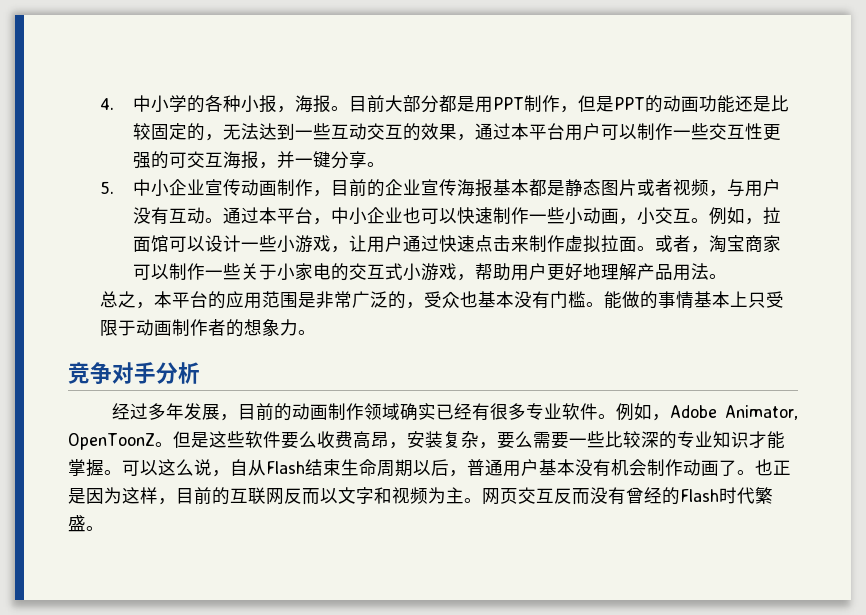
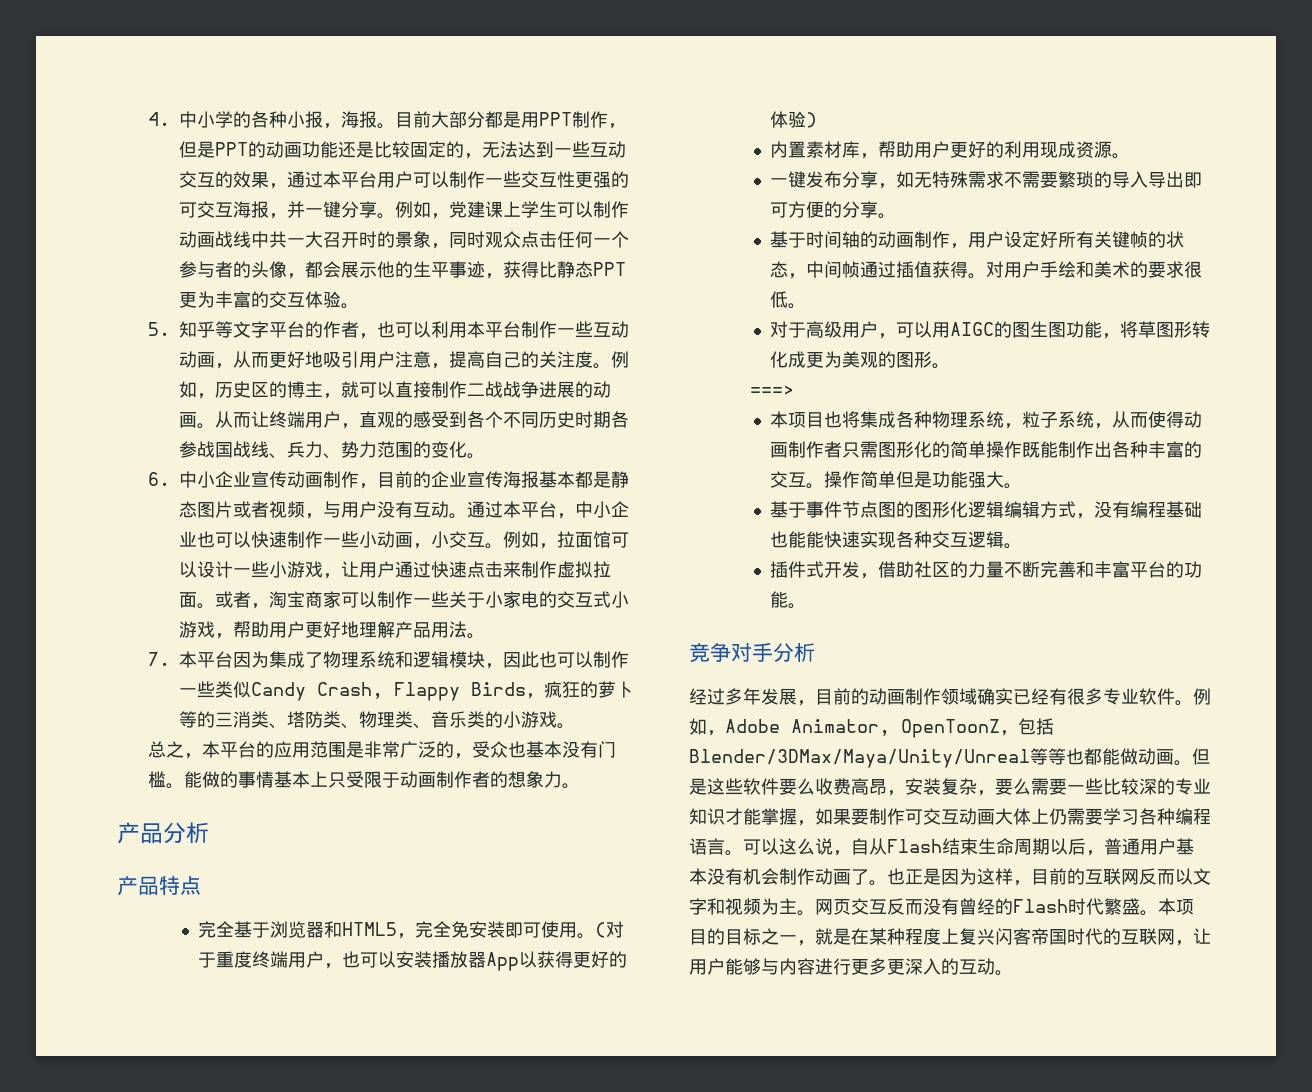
- 目前大部分都是用PPT制作，但是PPT的动画功能还是比较固定的，无法达到一些互动交互的效果，通过本平台用户可以制作一些交互性更强的可交互海报，并一键分享。
- 5.中小企业宣传动画制作，目前的企业宣传海报基本都是静态图片或者视频，与用户没有互动。
+ 目前大部分都是用PPT制作，但是PPT的动画功能还是比较固定的，无法达到一些互动交互的效果，通过本平台用户可以制作一些交互性更强的可交互海报，并一键分享。例如，党建课上学生可以制作动画战线中共一大召开时的景象，同时观众点击任何一个参与者的头像，都会展示他的生平事迹，获得比静态PPT更为丰富的交互体验。
+ 5.知乎等文字平台的作者，也可以利用本平台制作一些互动动画，从而更好地吸引用户注意，提高自己的关注度。例如，历史区的博主，就可以直接制作二战战争进展的动画。从而让终端用户，直观的感受到各个不同历史时期各参战国战线、兵力、势力范围的变化。
+ 6.中小企业宣传动画制作，目前的企业宣传海报基本都是静态图片或者视频，与用户没有互动。
+ 7.本平台因为集成了物理系统和逻辑模块，因此也可以制作一些类似Candy Crash, Flappy Birds，疯狂的萝卜等的三消类、塔防类、物理类、音乐类的小游戏。
+ 产品分析
+ 产品特点
+ 完全基于浏览器和HTML5，完全免安装即可使用。(对于重度终端用户，也可以安装播放器App以获得更好的体验)
+ 内置素材库，帮助用户更好的利用现成资源。
+ 一键发布分享，如无特殊需求不需要繁琐的导入导出即可方便的分享。
+ 基于时间轴的动画制作，用户设定好所有关键帧的状态，中间帧通过插值获得。对用户手绘和美术的要求很低。
+ 对于高级用户，可以用AIGC的图生图功能，将草图形转化成更为美观的图形。
+ ===>
+ 本项目也将集成各种物理系统，粒子系统，从而使得动画制作者只需图形化的简单操作既能制作出各种丰富的交互。操作简单但是功能强大。
+ 基于事件节点图的图形化逻辑编辑方式，没有编程基础也能能快速实现各种交互逻辑。
+ 插件式开发，借助社区的力量不断完善和丰富平台的功能。
- 例如，Adobe Animator, OpenToonZ。
+ 例如，Adobe Animator, OpenToonZ，包括Blender/3DMax/Maya/Unity/Unreal等等也都能做动画。
- 但是这些软件要么收费高昂，安装复杂，要么需要一些比较深的专业知识才能掌握。
+ 但是这些软件要么收费高昂，安装复杂，要么需要一些比较深的专业知识才能掌握，如果要制作可交互动画大体上仍需要学习各种编程语言。
+ 本项目的目标之一，就是在某种程度上复兴闪客帝国时代的互联网，让用户能够与内容进行更多更深入的互动。

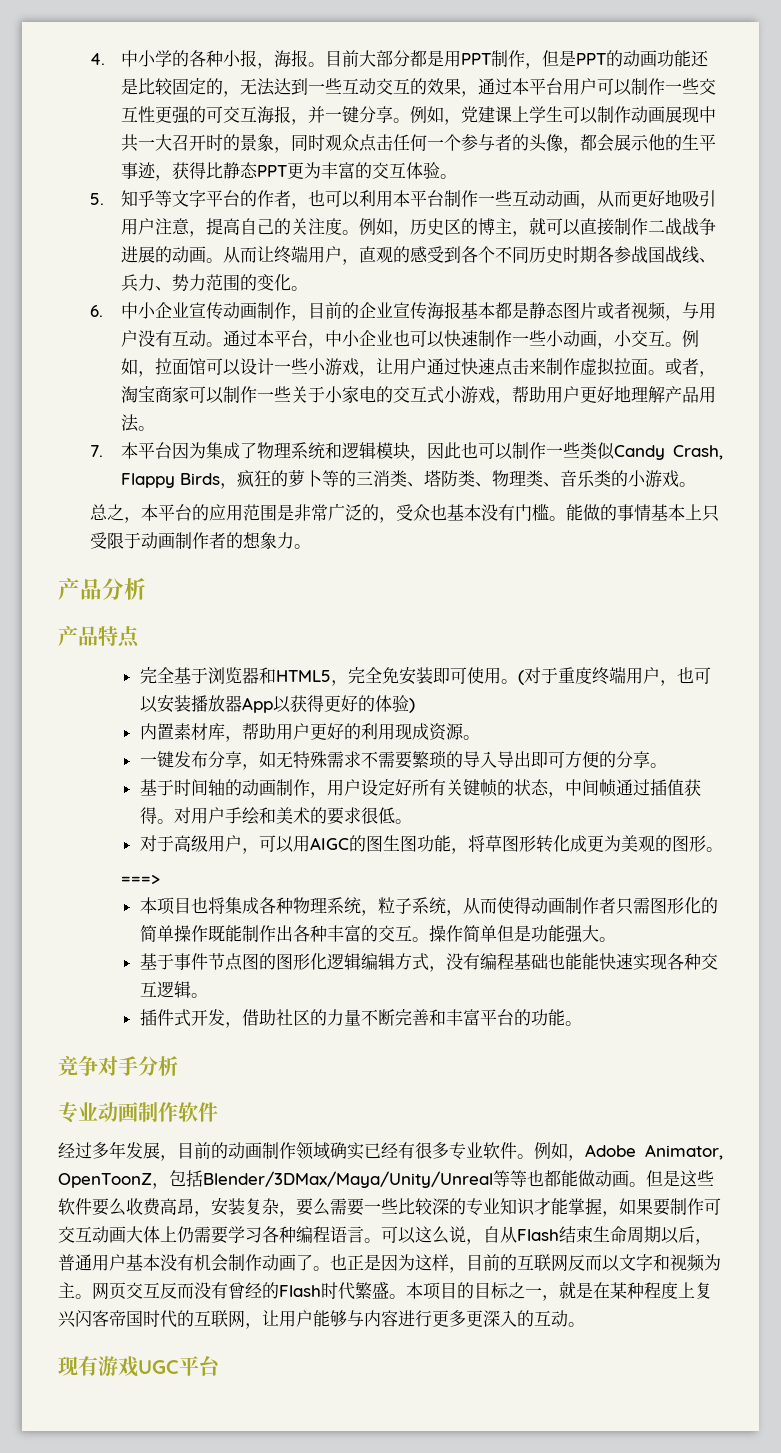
- 例如，党建课上学生可以制作动画战线中共一大召开时的景象，同时观众点击任何一个参与者的头像，都会展示他的生平事迹，获得比静态PPT更为丰富的交互体验。
+ 例如，党建课上学生可以制作动画展现中共一大召开时的景象，同时观众点击任何一个参与者的头像，都会展示他的生平事迹，获得比静态PPT更为丰富的交互体验。
+ 专业动画制作软件
+ 现有游戏UGC平台

